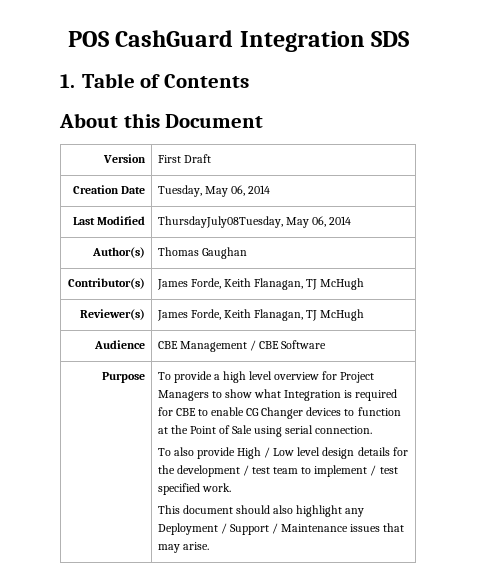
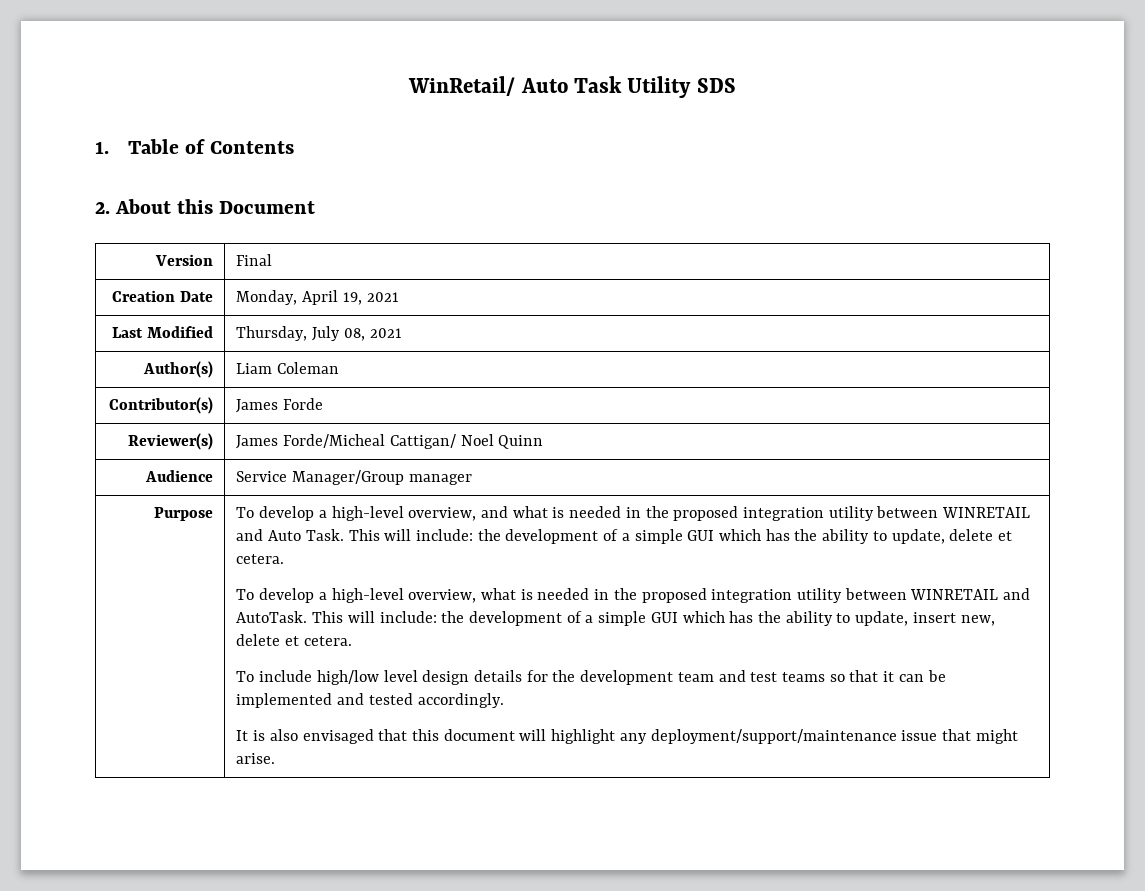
- POS CashGuard Integration SDS
+ WinRetail/ Auto Task Utility SDS
- About this Document
+ 2. About this Document
- Version | First Draft
+ Version | Final
- Creation Date | Tuesday, May 06, 2014
- Last Modified | ThursdayJuly08Tuesday, May 06, 2014
+ Creation Date | Monday, April 19, 2021
+ Last Modified | Thursday, July 08, 2021
- Author(s) | Thomas Gaughan
+ Author(s) | Liam Coleman
- Contributor(s) | James Forde, Keith Flanagan, TJ McHugh
- Reviewer(s) | James Forde, Keith Flanagan, TJ McHugh
- Audience | CBE Management / CBE Software
- Purpose | To provide a high level overview for Project Managers to show what Integration is required for CBE to enable CG Changer devices to function at the Point of Sale using serial connection.
- To also provide High / Low level design details for the development / test team to implement / test specified work.
- This document should also highlight any Deployment / Support / Maintenance issues that may arise.
+ Contributor(s) | James Forde
+ Reviewer(s) | James Forde/Micheal Cattigan/ Noel Quinn
+ Audience | Service Manager/Group manager
+ Purpose | To develop a high-level overview, and what is needed in the proposed integration utility between WINRETAIL and Auto Task. This will include: the development of a simple GUI which has the ability to update, delete et cetera.
+ To develop a high-level overview, what is needed in the proposed integration utility between WINRETAIL and AutoTask. This will include: the development of a simple GUI which has the ability to update, insert new, delete et cetera.
+ To include high/low level design details for the development team and test teams so that it can be implemented and tested accordingly.
+ It is also envisaged that this document will highlight any deployment/support/maintenance issue that might arise.

